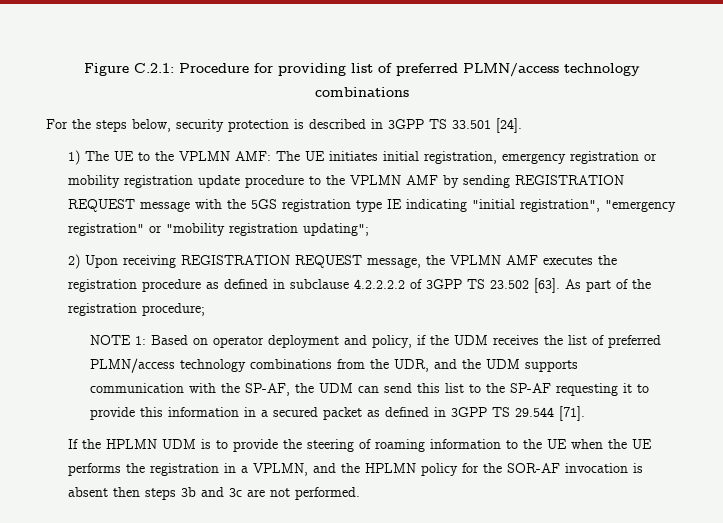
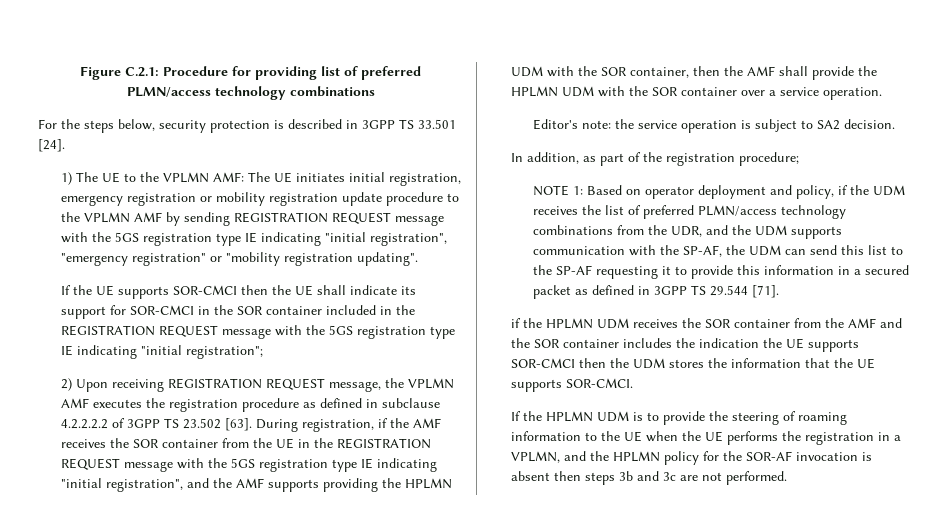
- 1) The UE to the VPLMN AMF: The UE initiates initial registration, emergency registration or mobility registration update procedure to the VPLMN AMF by sending REGISTRATION REQUEST message with the 5GS registration type IE indicating "initial registration", "emergency registration" or "mobility registration updating";
+ 1) The UE to the VPLMN AMF: The UE initiates initial registration, emergency registration or mobility registration update procedure to the VPLMN AMF by sending REGISTRATION REQUEST message with the 5GS registration type IE indicating "initial registration", "emergency registration" or "mobility registration updating".
+ If the UE supports SOR-CMCI then the UE shall indicate its support for SOR-CMCI in the SOR container included in the REGISTRATION REQUEST message with the 5GS registration type IE indicating "initial registration";
- As part of the registration procedure;
+ During registration, if the AMF receives the SOR container from the UE in the REGISTRATION REQUEST message with the 5GS registration type IE indicating "initial registration", and the AMF supports providing the HPLMN UDM with the SOR container, then the AMF shall provide the HPLMN UDM with the SOR container over a service operation.
+ Editor's note: the service operation is subject to SA2 decision.
+ In addition, as part of the registration procedure;
+ if the HPLMN UDM receives the SOR container from the AMF and the SOR container includes the indication the UE supports SOR-CMCI then the UDM stores the information that the UE supports SOR-CMCI.

